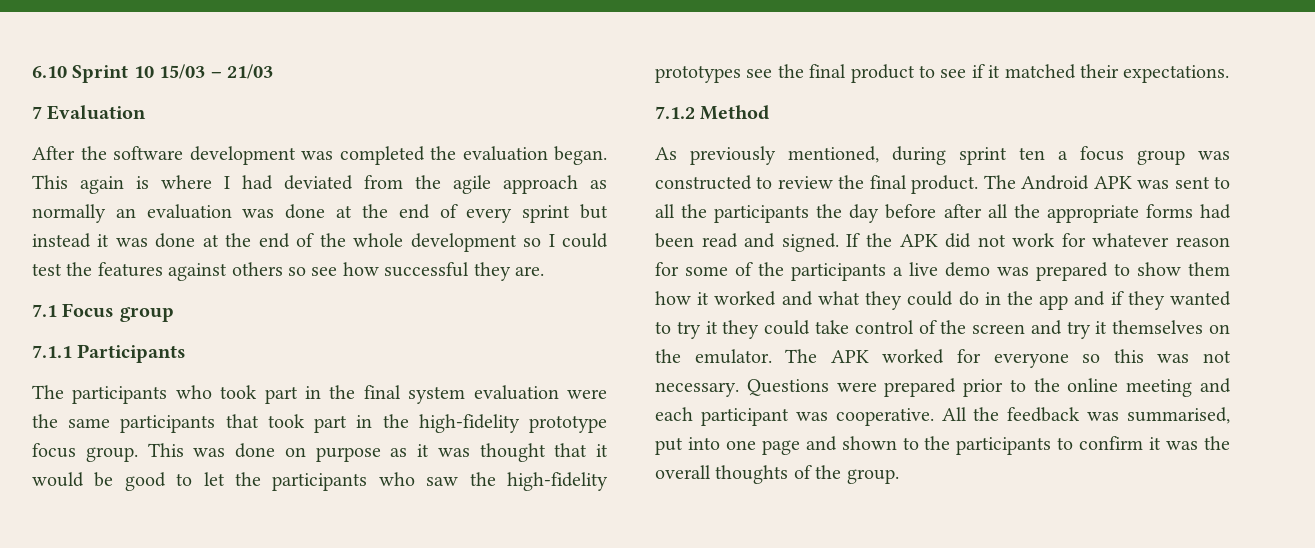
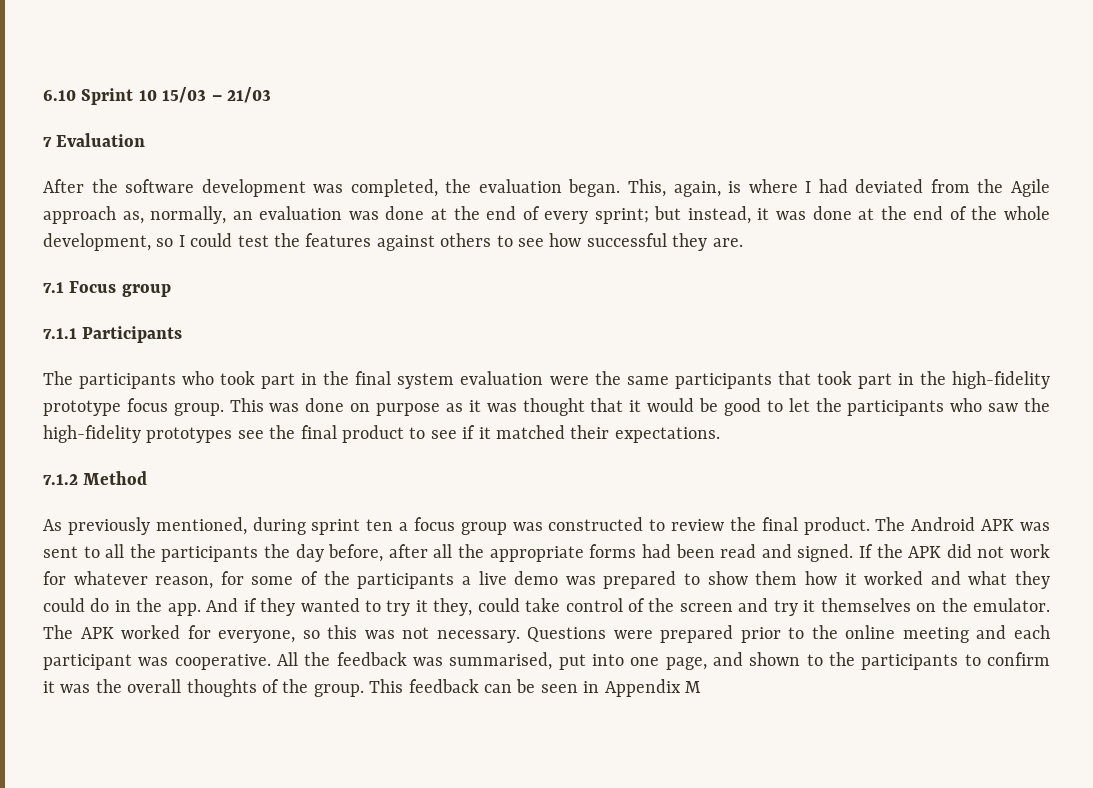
- After the software development was completed the evaluation began.
+ After the software development was completed, the evaluation began.
- This again is where I had deviated from the agile approach as normally an evaluation was done at the end of every sprint but instead it was done at the end of the whole development so I could test the features against others so see how successful they are.
+ This, again, is where I had deviated from the Agile approach as, normally, an evaluation was done at the end of every sprint; but instead, it was done at the end of the whole development, so I could test the features against others to see how successful they are.
- The Android APK was sent to all the participants the day before after all the appropriate forms had been read and signed.
+ The Android APK was sent to all the participants the day before, after all the appropriate forms had been read and signed.
- If the APK did not work for whatever reason for some of the participants a live demo was prepared to show them how it worked and what they could do in the app and if they wanted to try it they could take control of the screen and try it themselves on the emulator.
+ If the APK did not work for whatever reason, for some of the participants a live demo was prepared to show them how it worked and what they could do in the app. And if they wanted to try it they, could take control of the screen and try it themselves on the emulator.
- The APK worked for everyone so this was not necessary.
+ The APK worked for everyone, so this was not necessary.
- All the feedback was summarised, put into one page and shown to the participants to confirm it was the overall thoughts of the group.
+ All the feedback was summarised, put into one page, and shown to the participants to confirm it was the overall thoughts of the group.
+ This feedback can be seen in Appendix M

